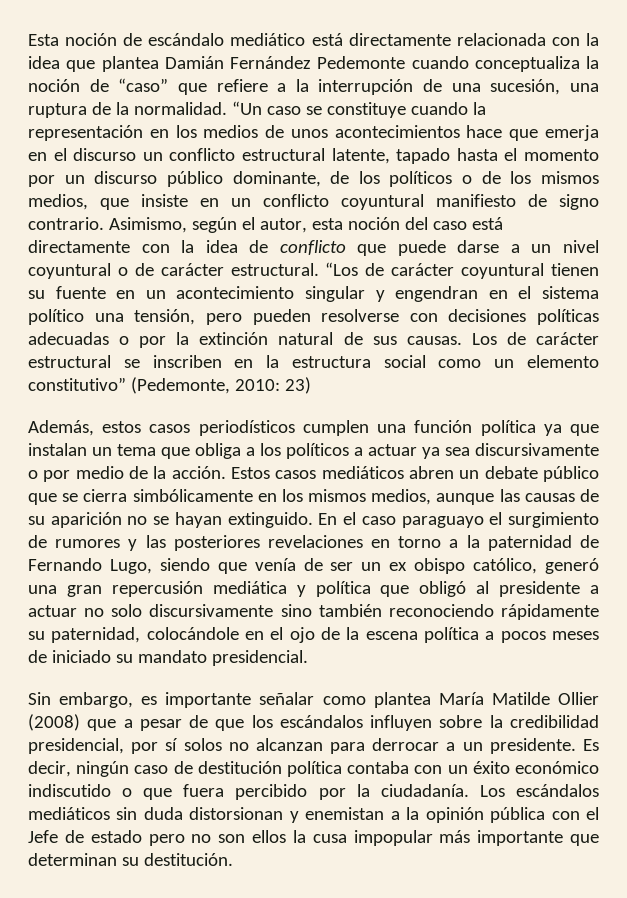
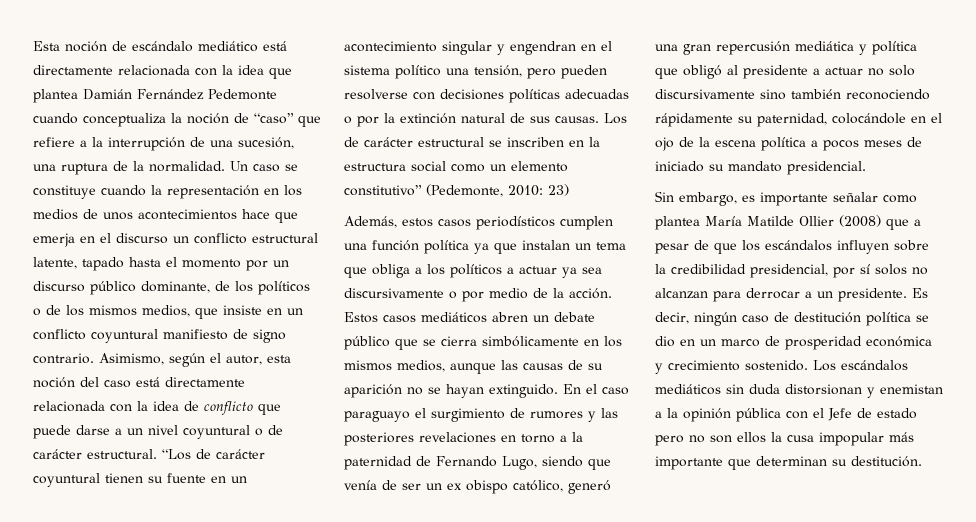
- “Un caso se constituye cuando la representación en los medios de unos acontecimientos hace que emerja en el discurso un conflicto estructural latente, tapado hasta el momento por un discurso público dominante, de los políticos o de los mismos medios, que insiste en un conflicto coyuntural manifiesto de signo contrario.
+ Un caso se constituye cuando la representación en los medios de unos acontecimientos hace que emerja en el discurso un conflicto estructural latente, tapado hasta el momento por un discurso público dominante, de los políticos o de los mismos medios, que insiste en un conflicto coyuntural manifiesto de signo contrario.
- Asimismo, según el autor, esta noción del caso está directamente con la idea de conflicto que puede darse a un nivel coyuntural o de carácter estructural.
+ Asimismo, según el autor, esta noción del caso está directamente relacionada con la idea de conflicto que puede darse a un nivel coyuntural o de carácter estructural.
- Es decir, ningún caso de destitución política contaba con un éxito económico indiscutido o que fuera percibido por la ciudadanía.
+ Es decir, ningún caso de destitución política se dio en un marco de prosperidad económica y crecimiento sostenido.

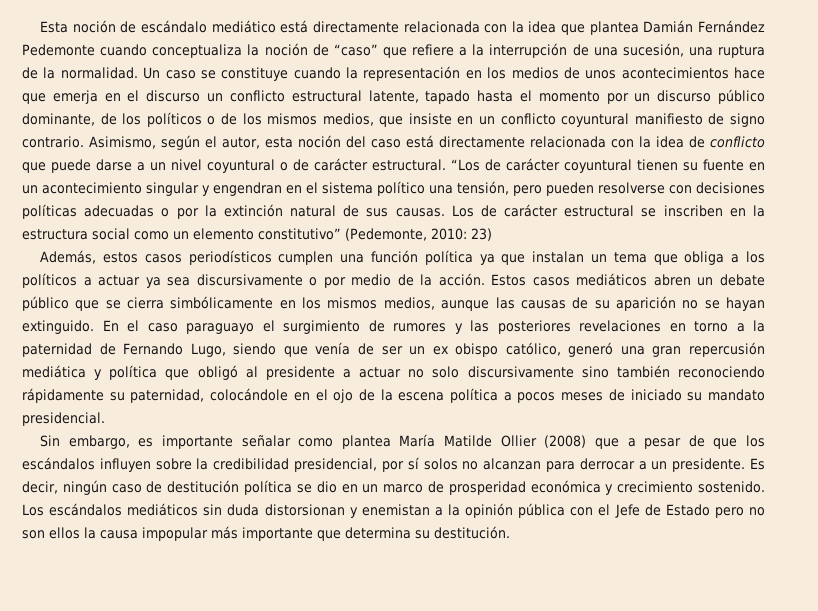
- Los escándalos mediáticos sin duda distorsionan y enemistan a la opinión pública con el Jefe de estado pero no son ellos la cusa impopular más importante que determinan su destitución.
+ Los escándalos mediáticos sin duda distorsionan y enemistan a la opinión pública con el Jefe de Estado pero no son ellos la causa impopular más importante que determina su destitución.

